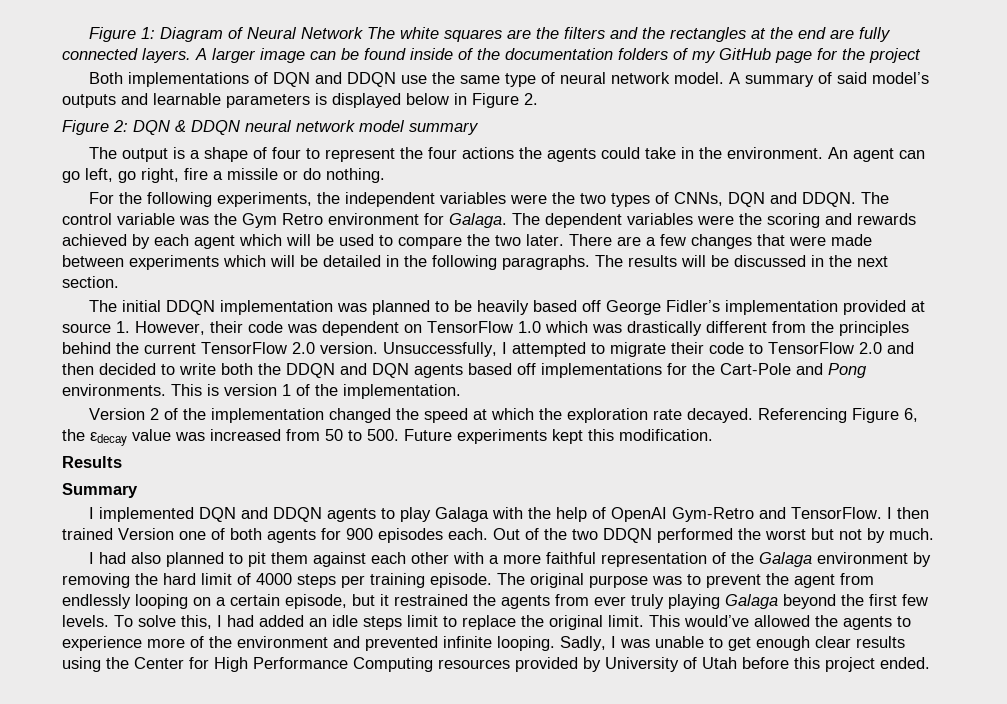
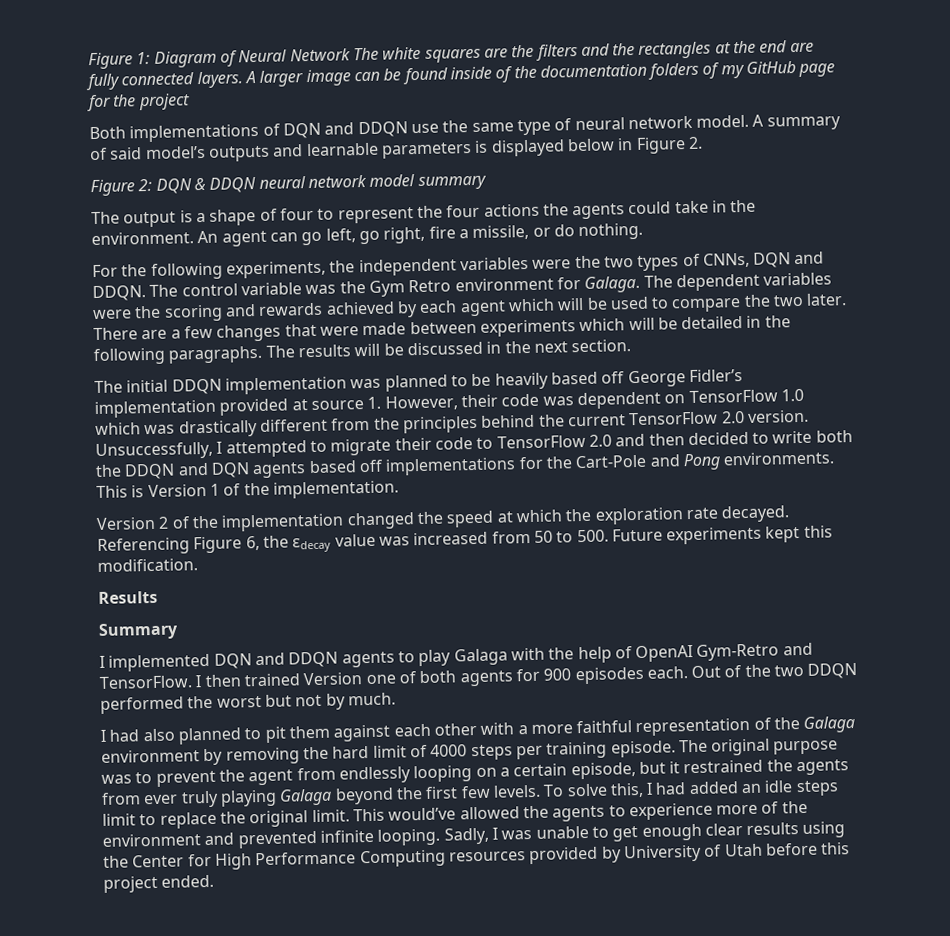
- An agent can go left, go right, fire a missile or do nothing.
+ An agent can go left, go right, fire a missile, or do nothing.
- This is version 1 of the implementation.
+ This is Version 1 of the implementation.

